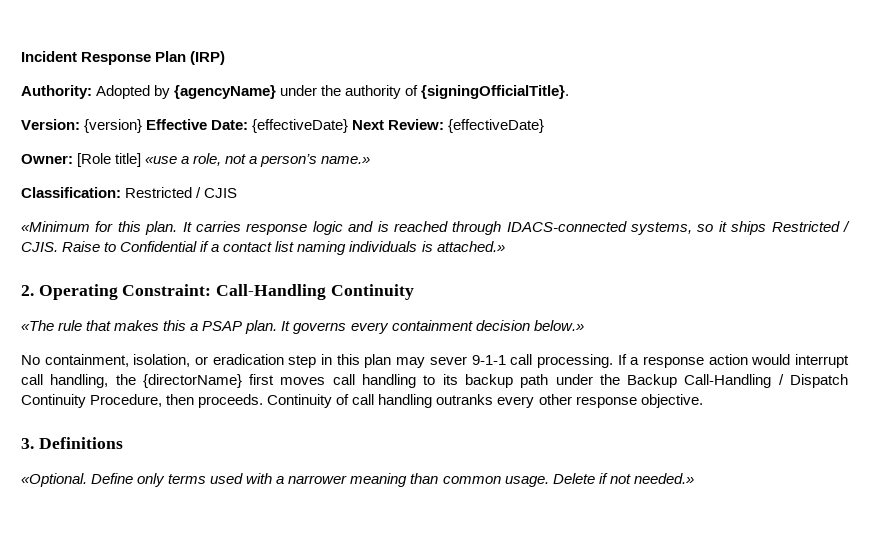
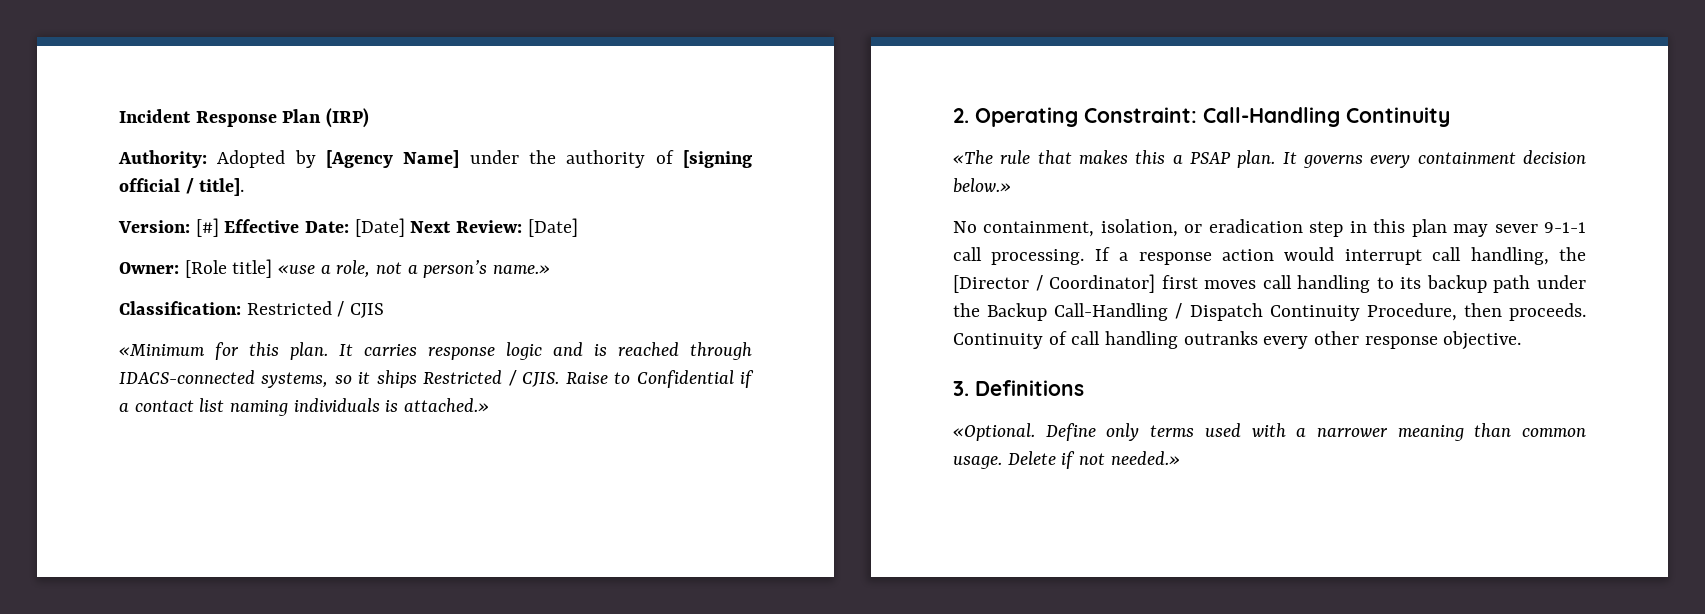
- Authority: Adopted by {agencyName} under the authority of {signingOfficialTitle}.
+ Authority: Adopted by [Agency Name] under the authority of [signing official / title].
- Version: {version} Effective Date: {effectiveDate} Next Review: {effectiveDate}
+ Version: [#] Effective Date: [Date] Next Review: [Date]
- If a response action would interrupt call handling, the {directorName} first moves call handling to its backup path under the Backup Call-Handling / Dispatch Continuity Procedure, then proceeds.
+ If a response action would interrupt call handling, the [Director / Coordinator] first moves call handling to its backup path under the Backup Call-Handling / Dispatch Continuity Procedure, then proceeds.

